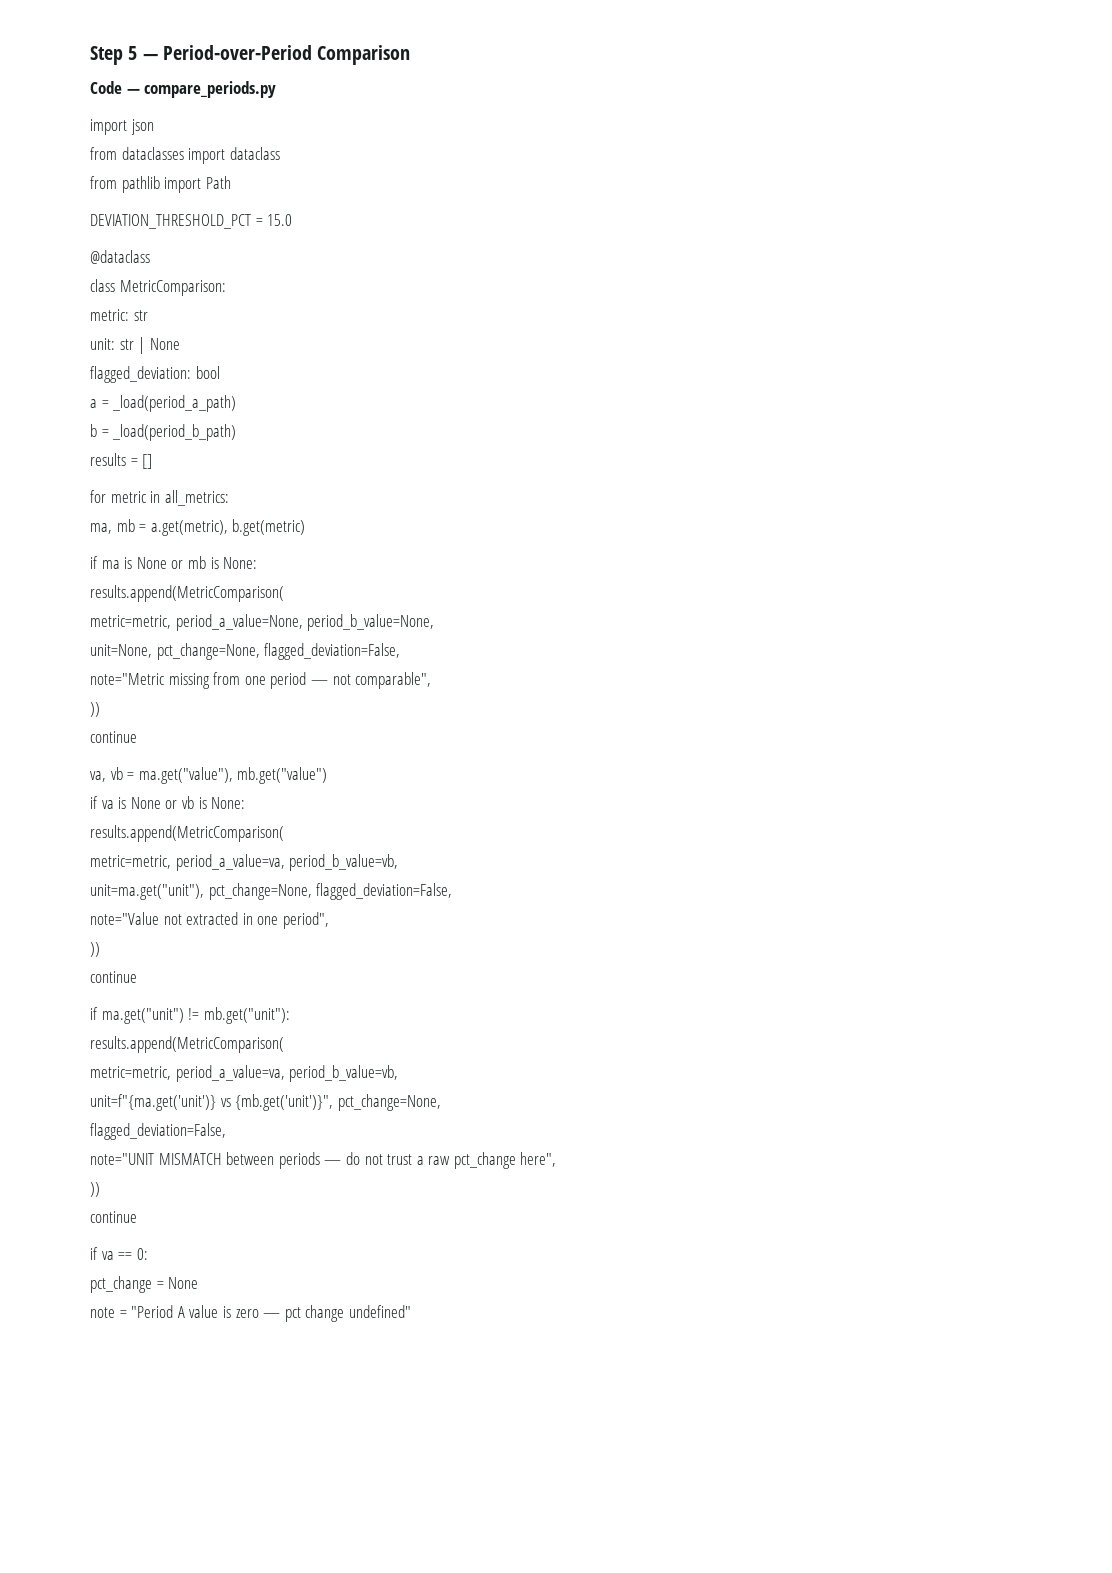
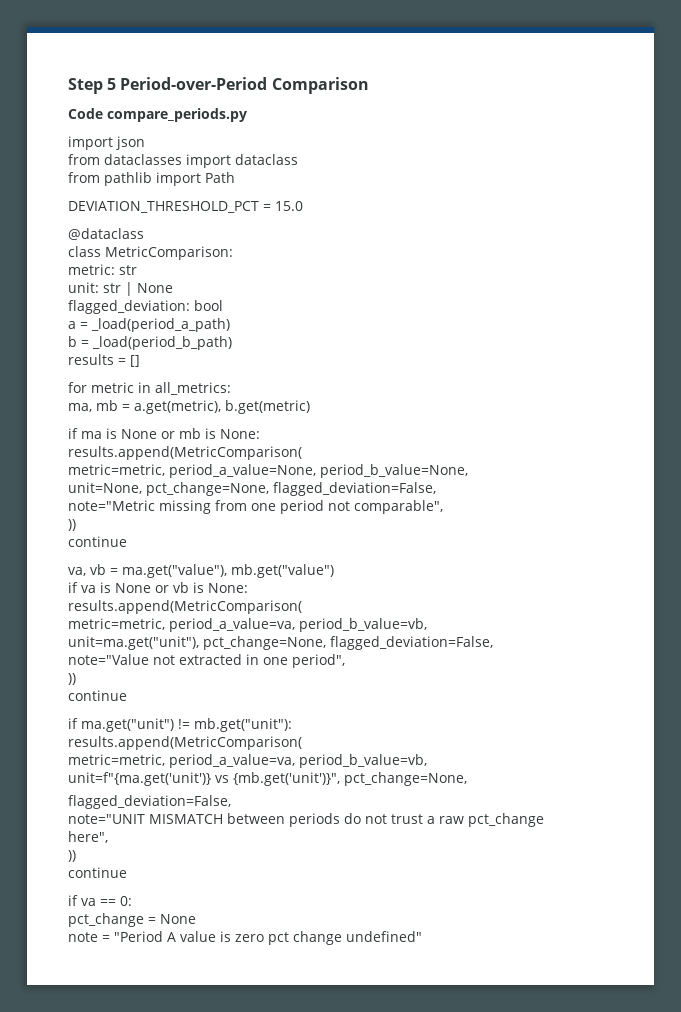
- Step 5 — Period-over-Period Comparison
+ Step 5 Period-over-Period Comparison
- Code — compare_periods.py
+ Code compare_periods.py
- note="Metric missing from one period — not comparable",
+ note="Metric missing from one period not comparable",
- note="UNIT MISMATCH between periods — do not trust a raw pct_change here",
+ note="UNIT MISMATCH between periods do not trust a raw pct_change here",
- note = "Period A value is zero — pct change undefined"
+ note = "Period A value is zero pct change undefined"

